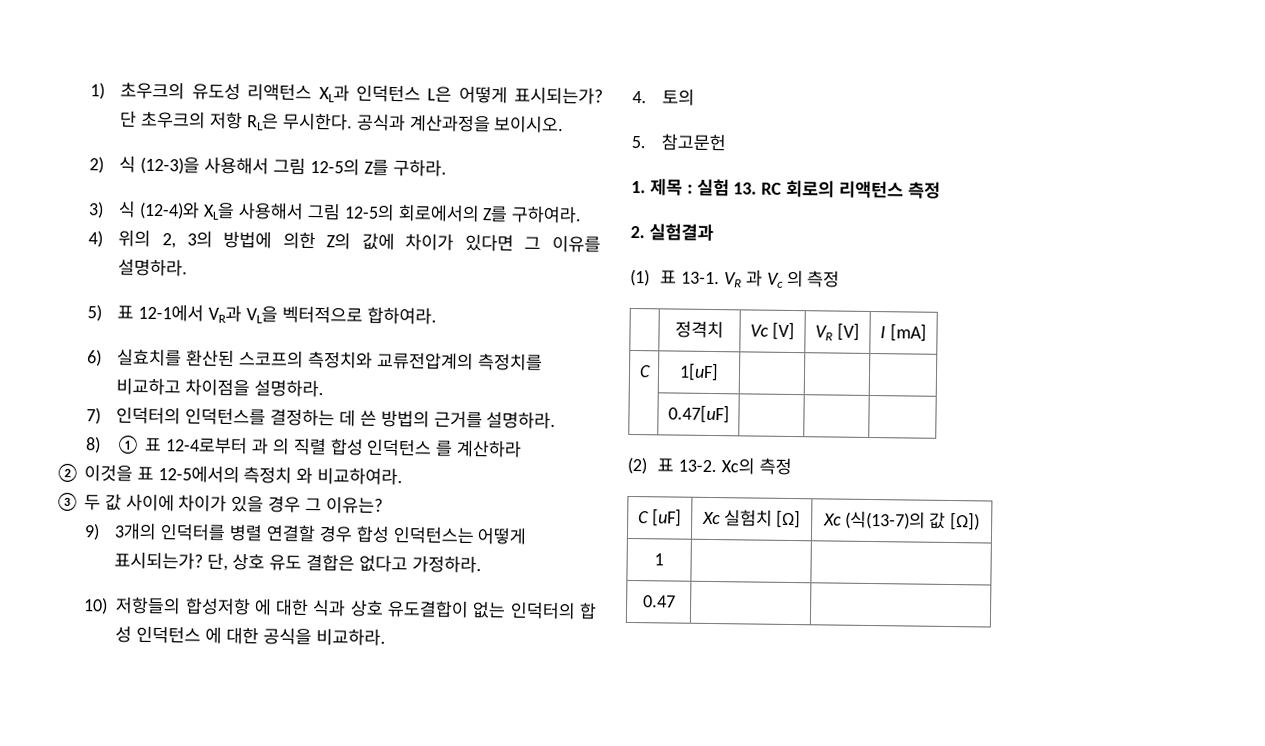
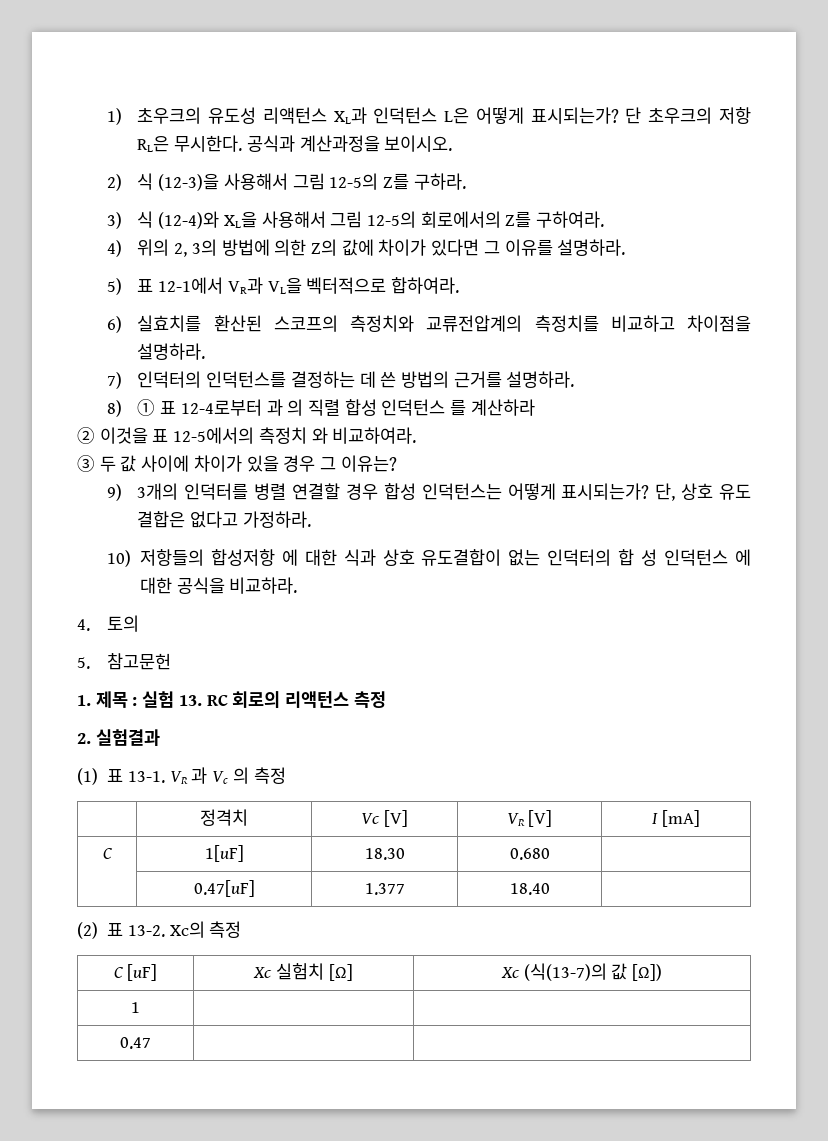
- C | 1[uF] | | |
+ C | 1[uF] | 18.30 | 0.680 |
- | 0.47[uF] | | |
+ | 0.47[uF] | 1.377 | 18.40 |

